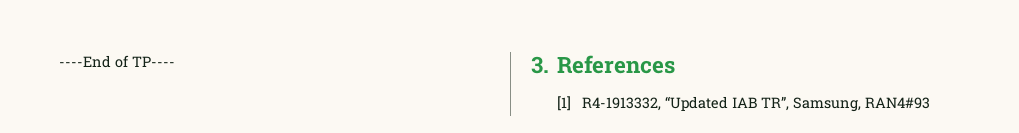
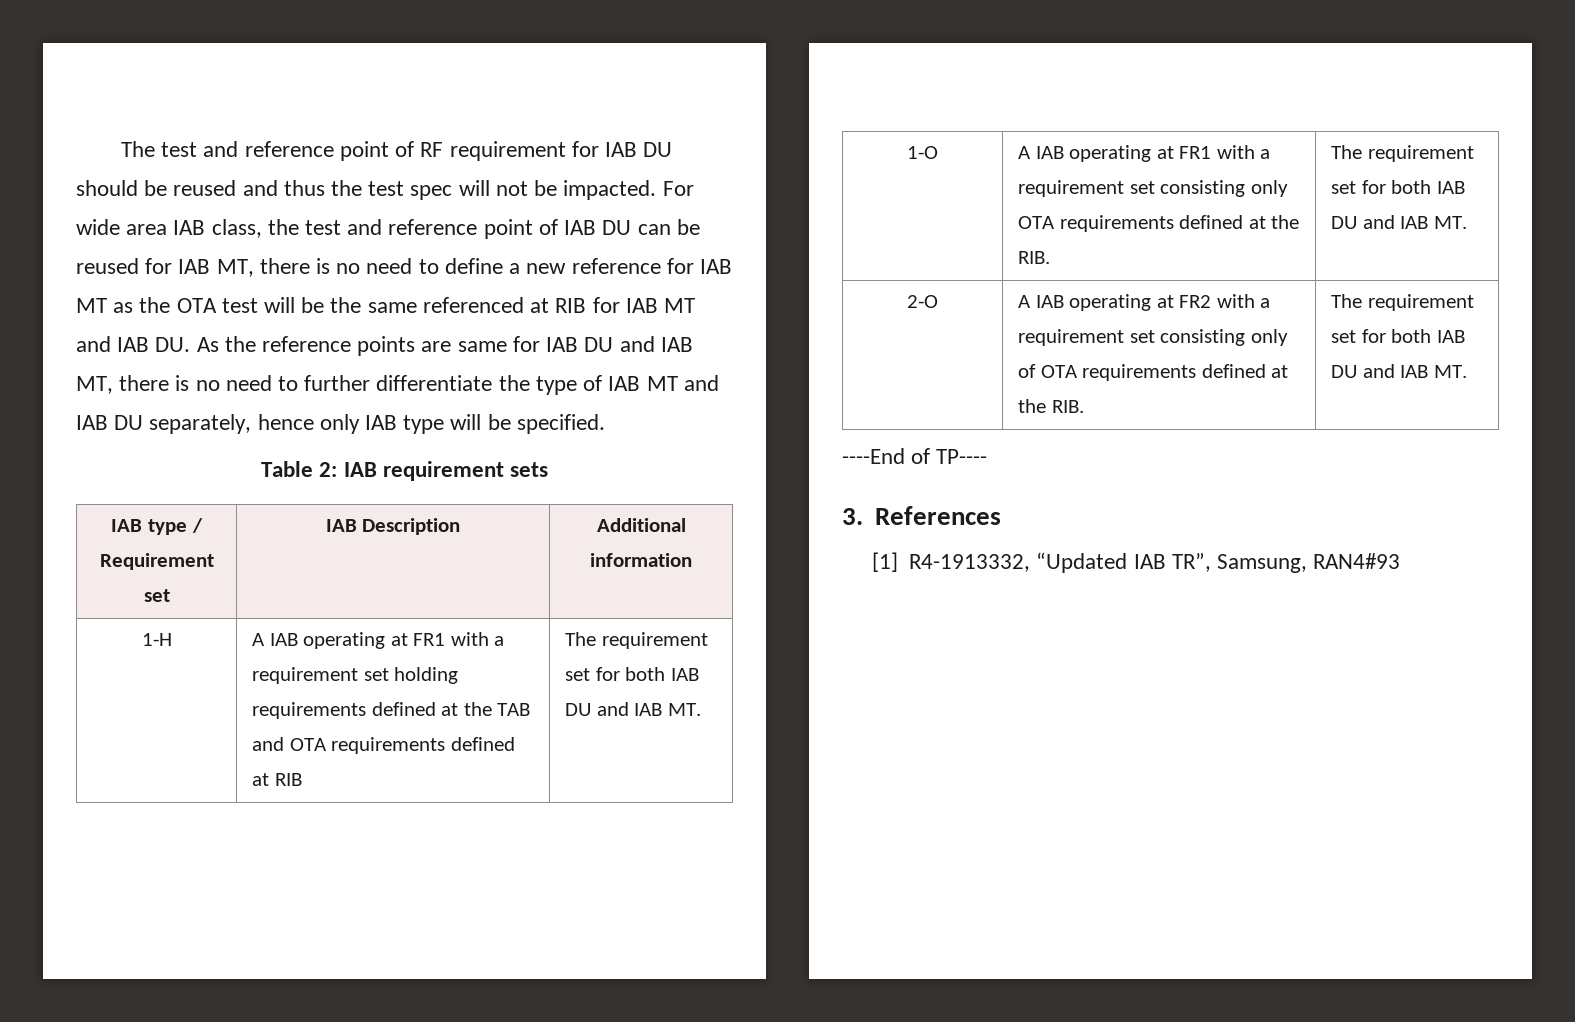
+ The test and reference point of RF requirement for IAB DU should be reused and thus the test spec will not be impacted. For wide area IAB class, the test and reference point of IAB DU can be reused for IAB MT, there is no need to define a new reference for IAB MT as the OTA test will be the same referenced at RIB for IAB MT and IAB DU. As the reference points are same for IAB DU and IAB MT, there is no need to further differentiate the type of IAB MT and IAB DU separately, hence only IAB type will be specified.
+ Table 2: IAB requirement sets
+ IAB type / Requirement set | IAB Description | Additional information
+ 1-H | A IAB operating at FR1 with a requirement set holding requirements defined at the TAB and OTA requirements defined at RIB | The requirement set for both IAB DU and IAB MT.
+ 1-O | A IAB operating at FR1 with a requirement set consisting only OTA requirements defined at the RIB. | The requirement set for both IAB DU and IAB MT.
+ 2-O | A IAB operating at FR2 with a requirement set consisting only of OTA requirements defined at the RIB. | The requirement set for both IAB DU and IAB MT.

